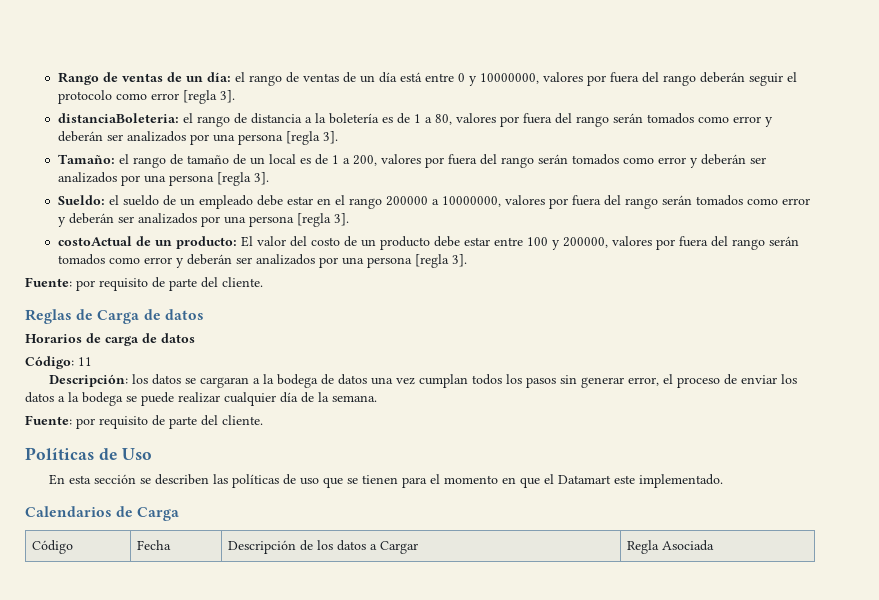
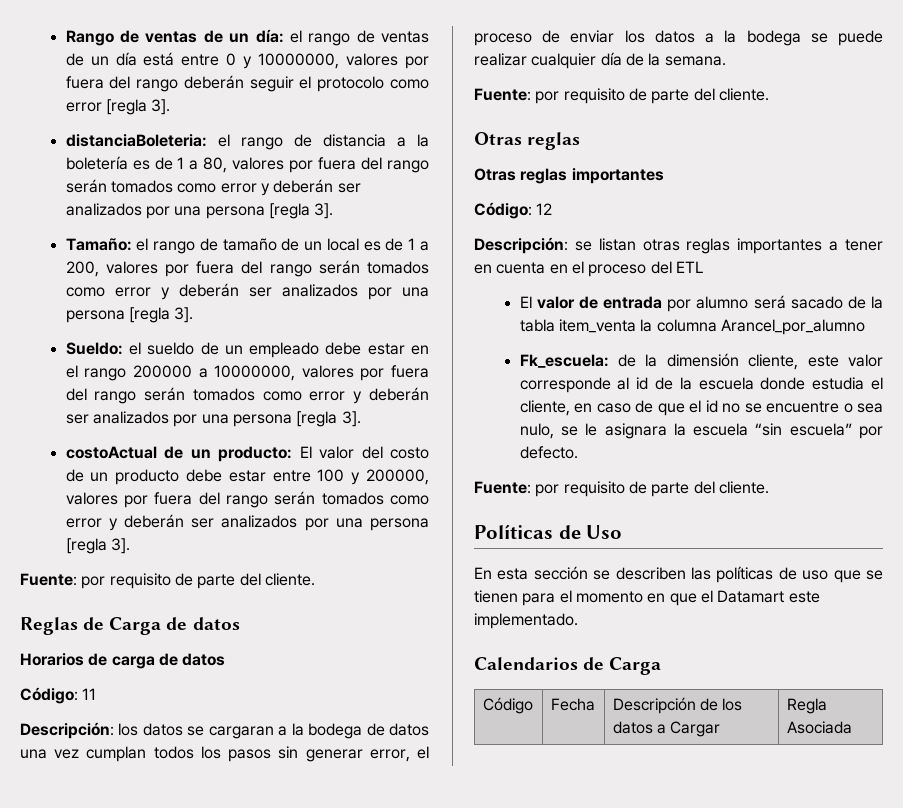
  Descripción: los datos se cargaran a la bodega de datos una vez cumplan todos los pasos sin generar error, el proceso de enviar los datos a la bodega se puede realizar cualquier día de la semana.
+ Fuente: por requisito de parte del cliente.
+ Otras reglas
+ Otras reglas importantes
+ Código: 12
+ Descripción: se listan otras reglas importantes a tener en cuenta en el proceso del ETL
+ El valor de entrada por alumno será sacado de la tabla item_venta la columna Arancel_por_alumno
+ Fk_escuela: de la dimensión cliente, este valor corresponde al id de la escuela donde estudia el cliente, en caso de que el id no se encuentre o sea nulo, se le asignara la escuela “sin escuela” por defecto.

